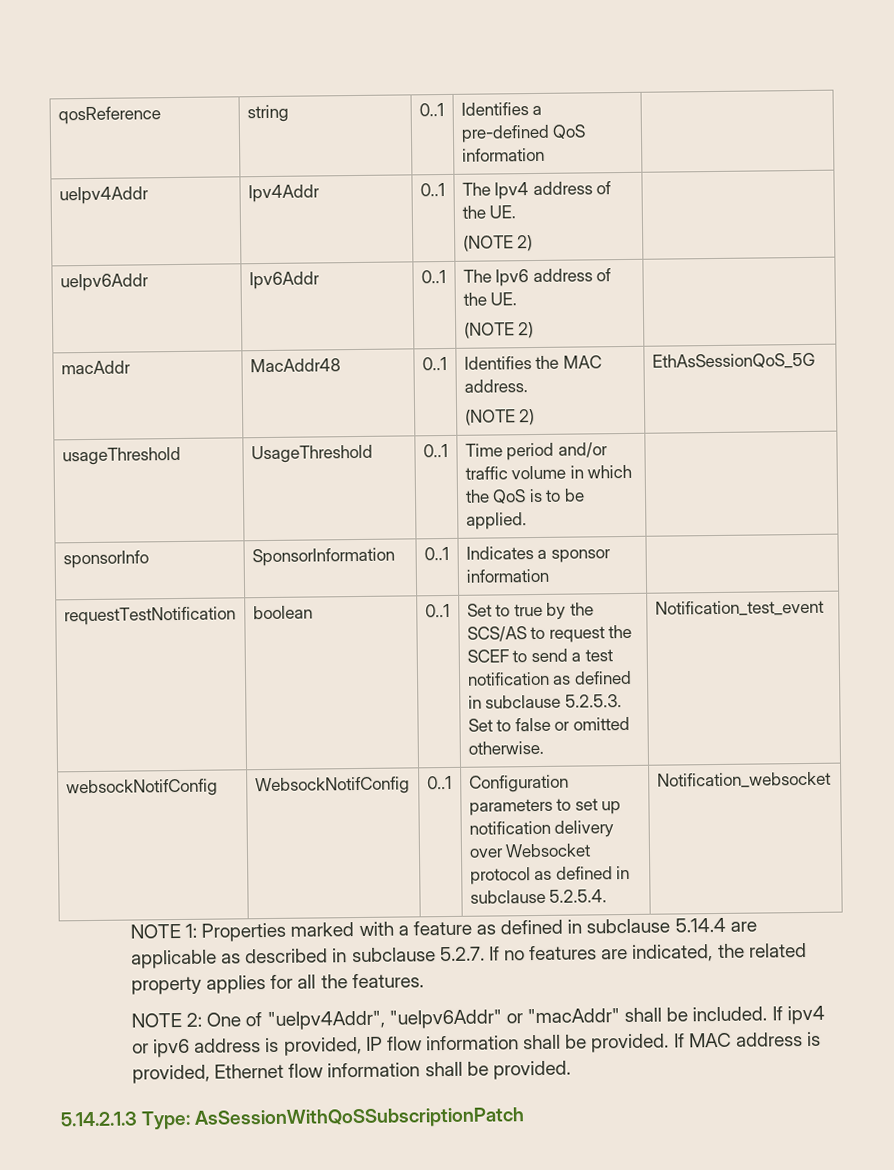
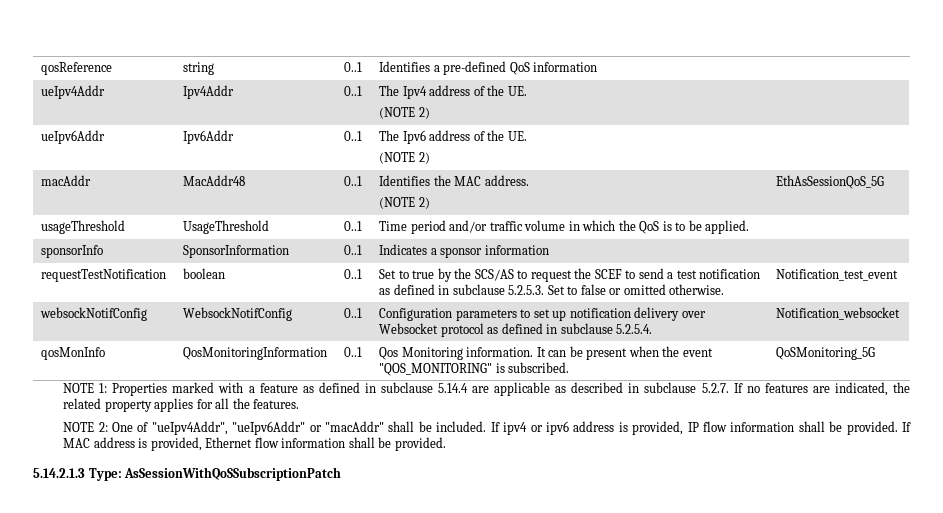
+ qosMonInfo | QosMonitoringInformation | 0..1 | Qos Monitoring information. It can be present when the event "QOS_MONITORING" is subscribed. | QoSMonitoring_5G

